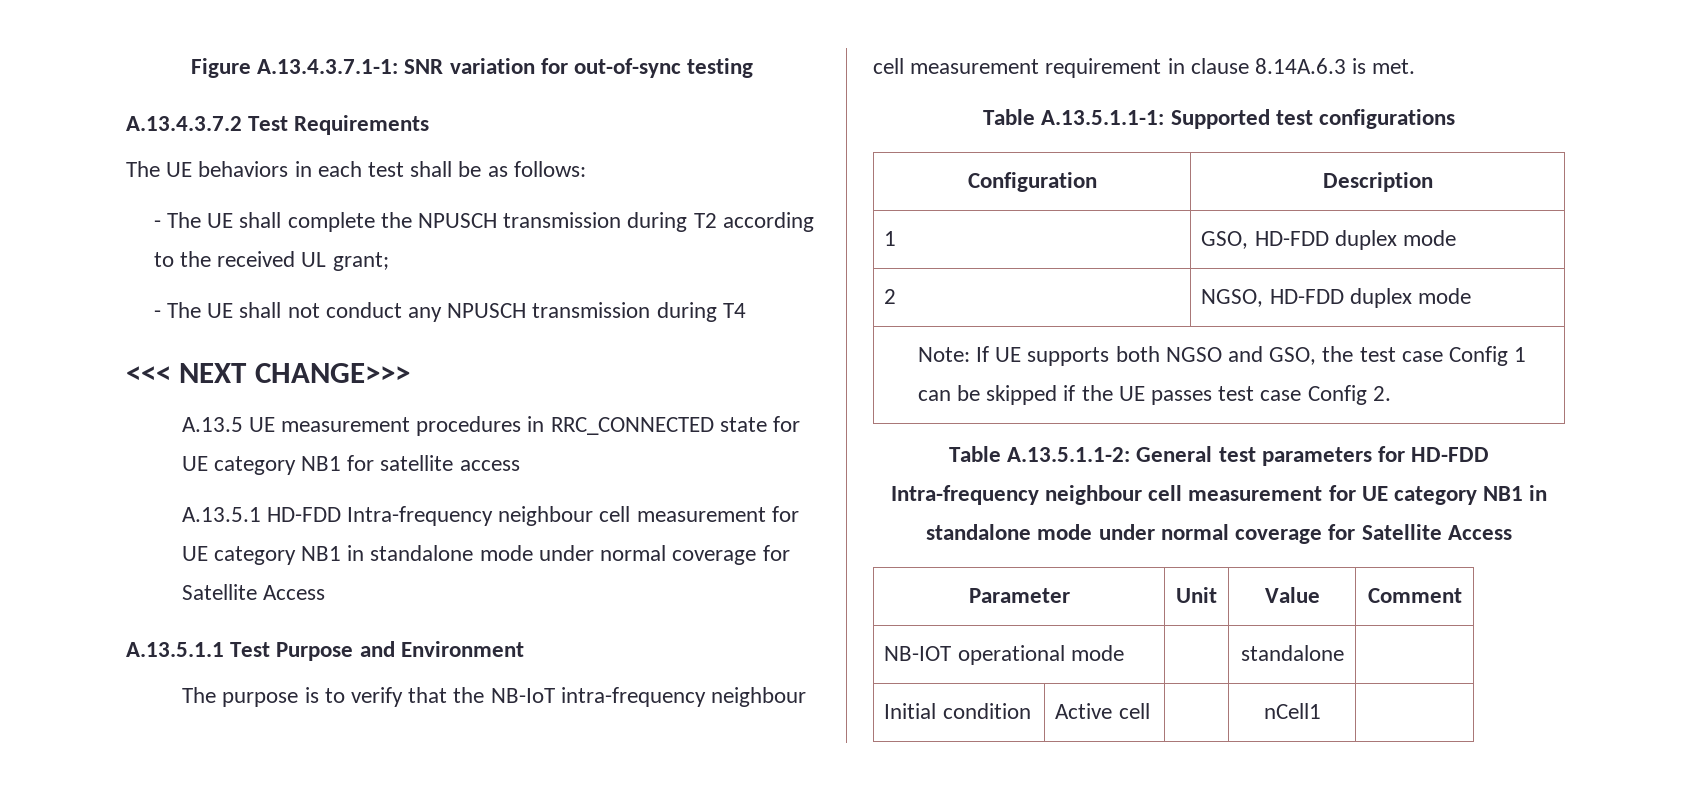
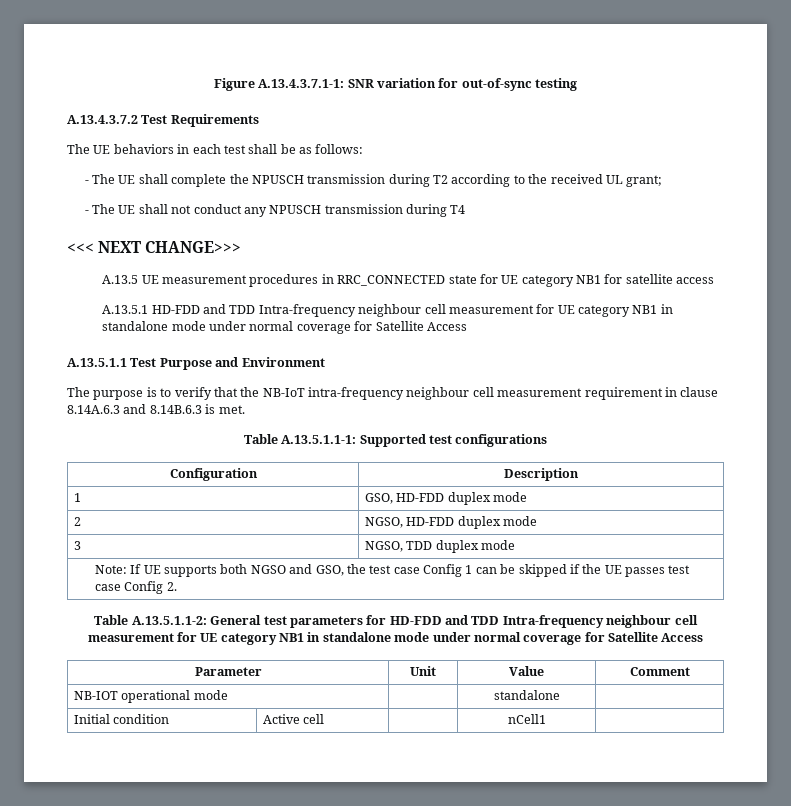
- A.13.5.1 HD-FDD Intra-frequency neighbour cell measurement for UE category NB1 in standalone mode under normal coverage for Satellite Access
+ A.13.5.1 HD-FDD and TDD Intra-frequency neighbour cell measurement for UE category NB1 in standalone mode under normal coverage for Satellite Access
- The purpose is to verify that the NB-IoT intra-frequency neighbour cell measurement requirement in clause 8.14A.6.3 is met.
+ The purpose is to verify that the NB-IoT intra-frequency neighbour cell measurement requirement in clause 8.14A.6.3 and 8.14B.6.3 is met.
+ 3 | NGSO, TDD duplex mode
- Table A.13.5.1.1-2: General test parameters for HD-FDD Intra-frequency neighbour cell measurement for UE category NB1 in standalone mode under normal coverage for Satellite Access
+ Table A.13.5.1.1-2: General test parameters for HD-FDD and TDD Intra-frequency neighbour cell measurement for UE category NB1 in standalone mode under normal coverage for Satellite Access

